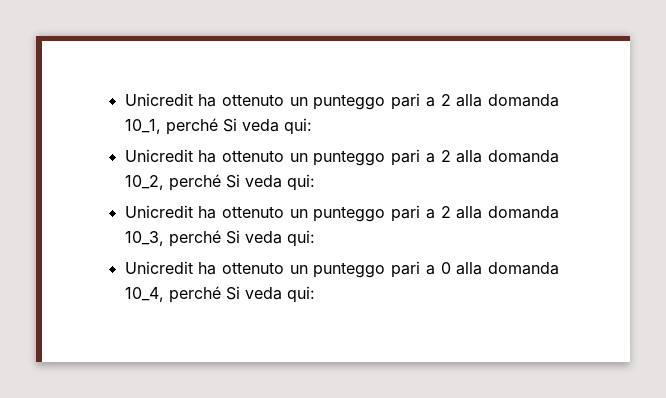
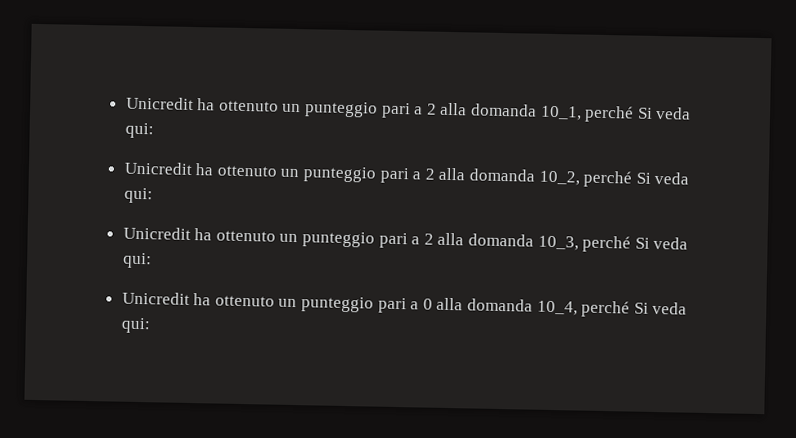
- Unicredit ha ottenuto un punteggo pari a 2 alla domanda 10_1, perché Si veda qui:
+ Unicredit ha ottenuto un punteggio pari a 2 alla domanda 10_1, perché Si veda qui:
- Unicredit ha ottenuto un punteggo pari a 2 alla domanda 10_2, perché Si veda qui:
+ Unicredit ha ottenuto un punteggio pari a 2 alla domanda 10_2, perché Si veda qui:
- Unicredit ha ottenuto un punteggo pari a 2 alla domanda 10_3, perché Si veda qui:
+ Unicredit ha ottenuto un punteggio pari a 2 alla domanda 10_3, perché Si veda qui:
- Unicredit ha ottenuto un punteggo pari a 0 alla domanda 10_4, perché Si veda qui:
+ Unicredit ha ottenuto un punteggio pari a 0 alla domanda 10_4, perché Si veda qui:

